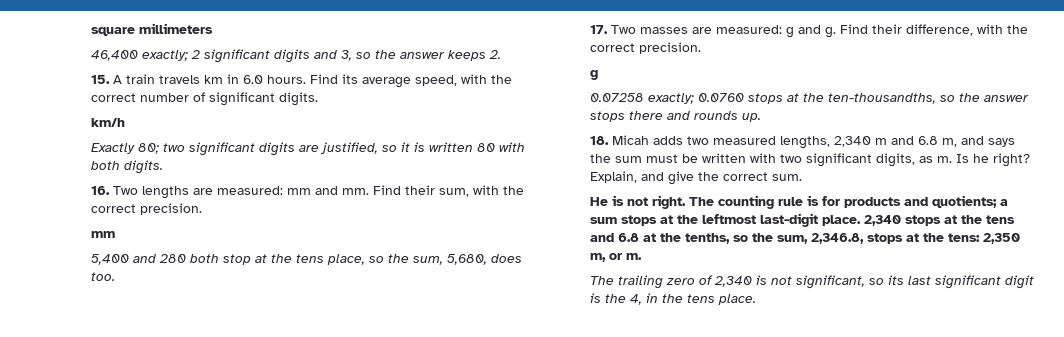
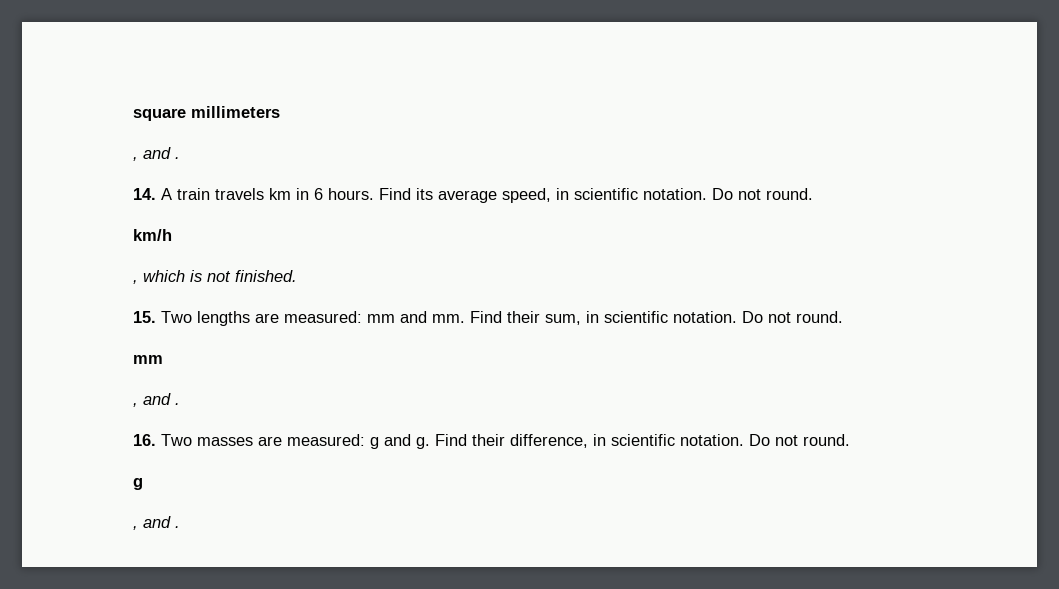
  square millimeters
- 46,400 exactly; 2 significant digits and 3, so the answer keeps 2.
- 15. A train travels km in 6.0 hours.
+ , and .
+ 14. A train travels km in 6 hours.
- Find its average speed, with the correct number of significant digits.
+ Find its average speed, in scientific notation. Do not round.
  km/h
- Exactly 80; two significant digits are justified, so it is written 80 with both digits.
- 16. Two lengths are measured: mm and mm.
+ , which is not finished.
+ 15. Two lengths are measured: mm and mm.
- Find their sum, with the correct precision.
+ Find their sum, in scientific notation. Do not round.
  mm
- 5,400 and 280 both stop at the tens place, so the sum, 5,680, does too.
- 17. Two masses are measured: g and g.
+ , and .
+ 16. Two masses are measured: g and g.
- Find their difference, with the correct precision.
+ Find their difference, in scientific notation. Do not round.
  g
- 0.07258 exactly; 0.0760 stops at the ten-thousandths, so the answer stops there and rounds up.
- 18. Micah adds two measured lengths, 2,340 m and 6.8 m, and says the sum must be written with two significant digits, as m. Is he right? Explain, and give the correct sum.
- He is not right. The counting rule is for products and quotients; a sum stops at the leftmost last-digit place. 2,340 stops at the tens and 6.8 at the tenths, so the sum, 2,346.8, stops at the tens: 2,350 m, or m.
- The trailing zero of 2,340 is not significant, so its last significant digit is the 4, in the tens place.
+ , and .

